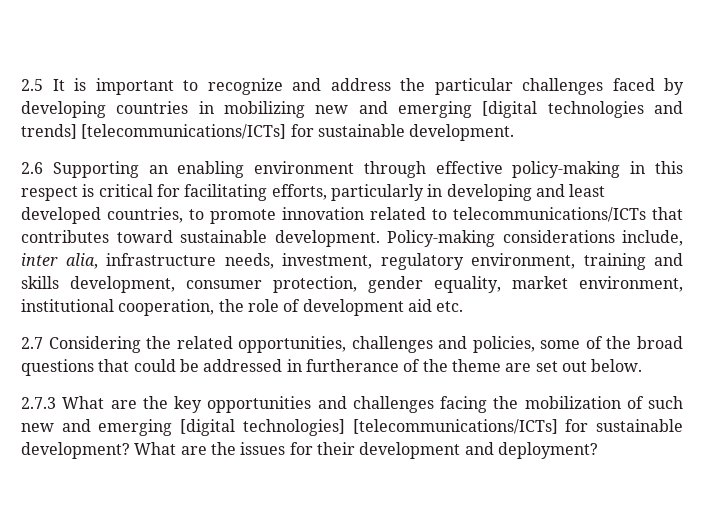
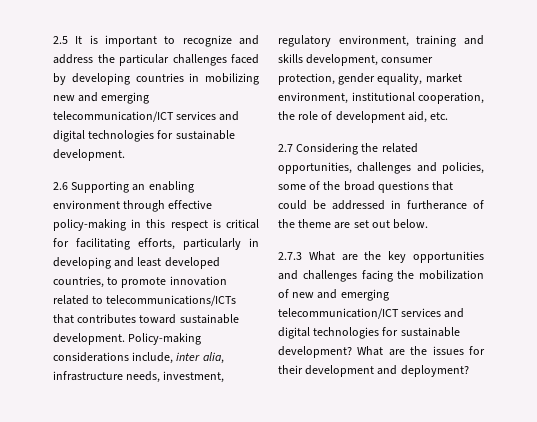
- 2.5 It is important to recognize and address the particular challenges faced by developing countries in mobilizing new and emerging [digital technologies and trends] [telecommunications/ICTs] for sustainable development.
+ 2.5 It is important to recognize and address the particular challenges faced by developing countries in mobilizing new and emerging telecommunication/ICT services and digital technologies for sustainable development.
- Policy-making considerations include, inter alia, infrastructure needs, investment, regulatory environment, training and skills development, consumer protection, gender equality, market environment, institutional cooperation, the role of development aid etc.
+ Policy-making considerations include, inter alia, infrastructure needs, investment, regulatory environment, training and skills development, consumer protection, gender equality, market environment, institutional cooperation, the role of development aid, etc.
- 2.7.3 What are the key opportunities and challenges facing the mobilization of such new and emerging [digital technologies] [telecommunications/ICTs] for sustainable development?
+ 2.7.3 What are the key opportunities and challenges facing the mobilization of new and emerging telecommunication/ICT services and digital technologies for sustainable development?

